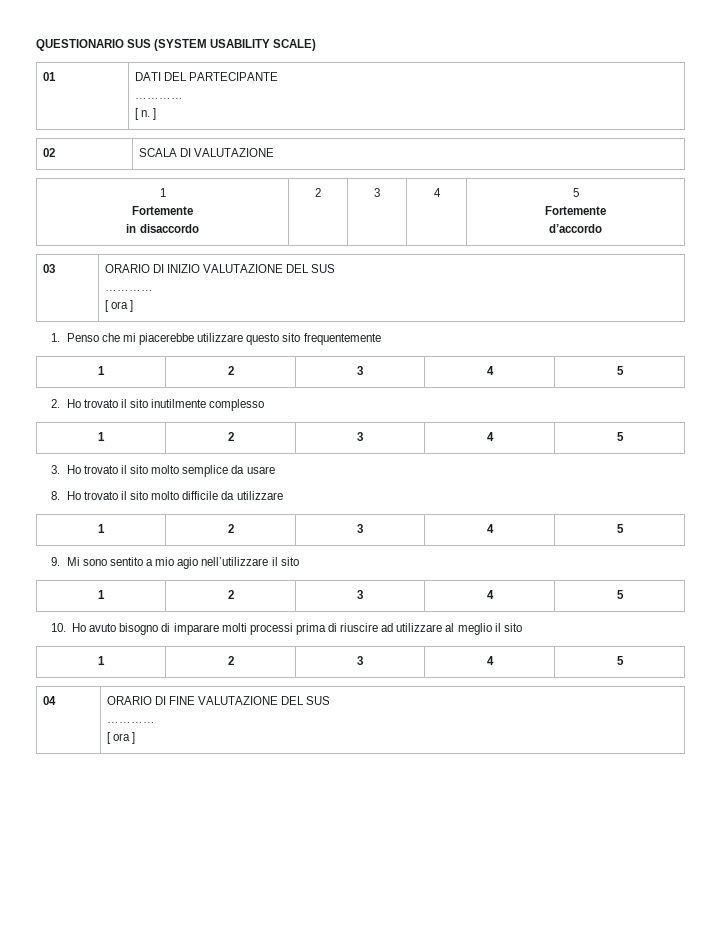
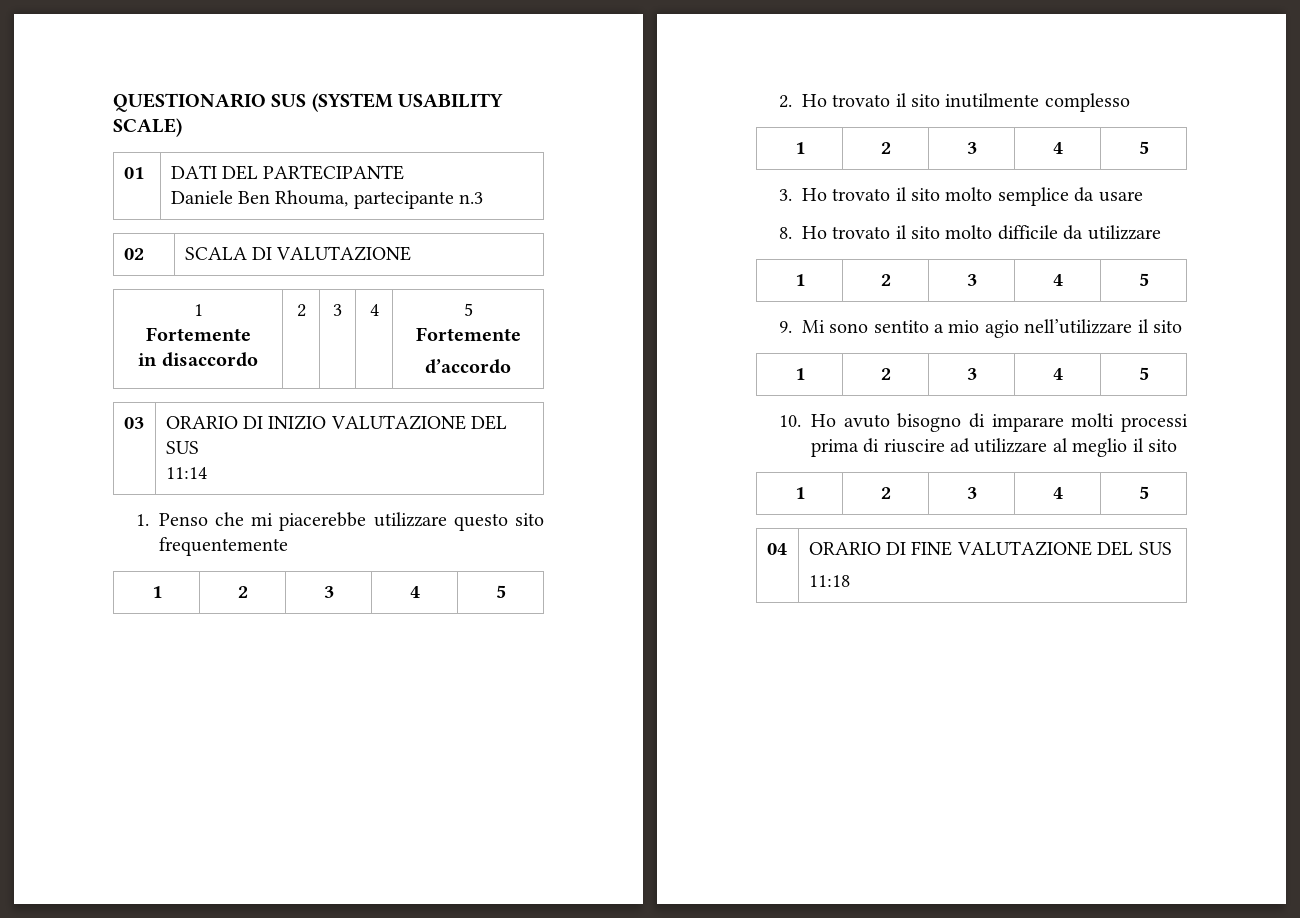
  01 | DATI DEL PARTECIPANTE
- …………
- [ n. ]
+ Daniele Ben Rhouma, partecipante n.3
  03 | ORARIO DI INIZIO VALUTAZIONE DEL SUS
- …………
- [ ora ]
+ 11:14
  04 | ORARIO DI FINE VALUTAZIONE DEL SUS
- …………
- [ ora ]
+ 11:18

